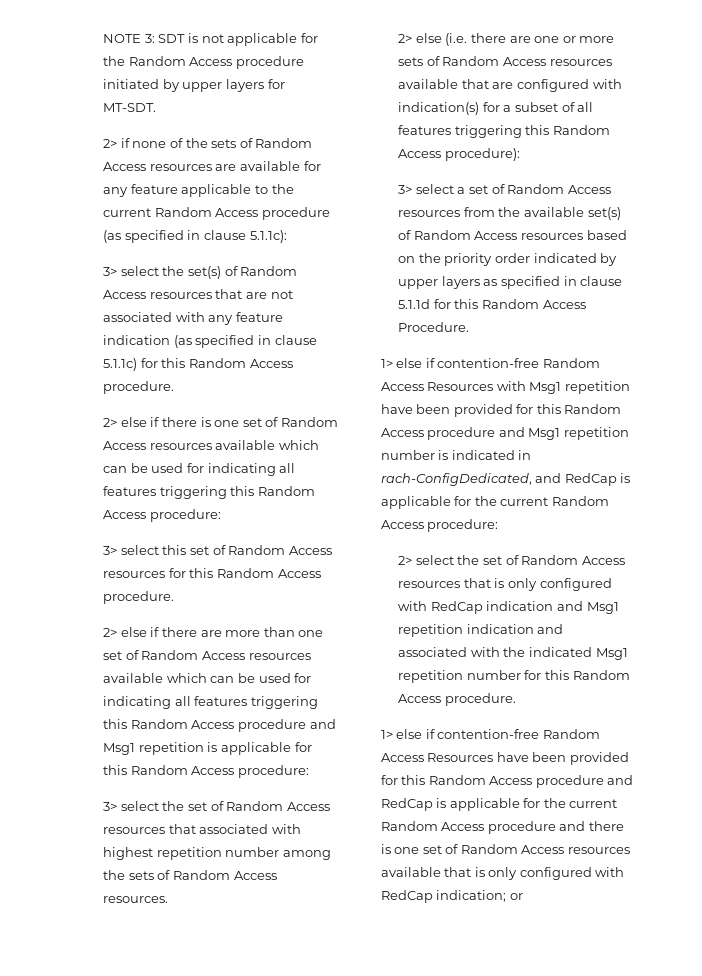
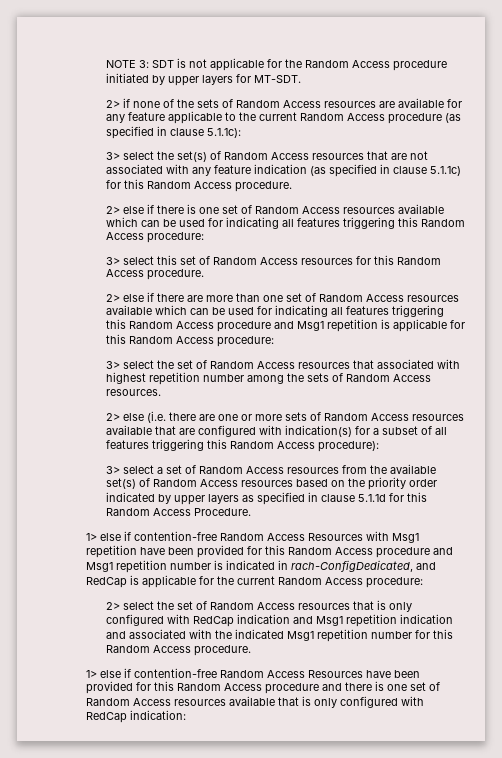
- 1> else if contention-free Random Access Resources have been provided for this Random Access procedure and RedCap is applicable for the current Random Access procedure and there is one set of Random Access resources available that is only configured with RedCap indication; or
+ 1> else if contention-free Random Access Resources have been provided for this Random Access procedure and there is one set of Random Access resources available that is only configured with RedCap indication:

